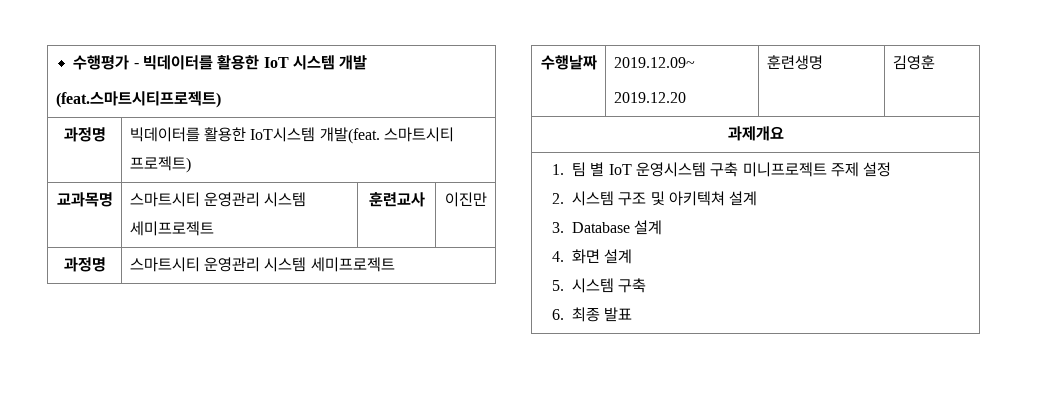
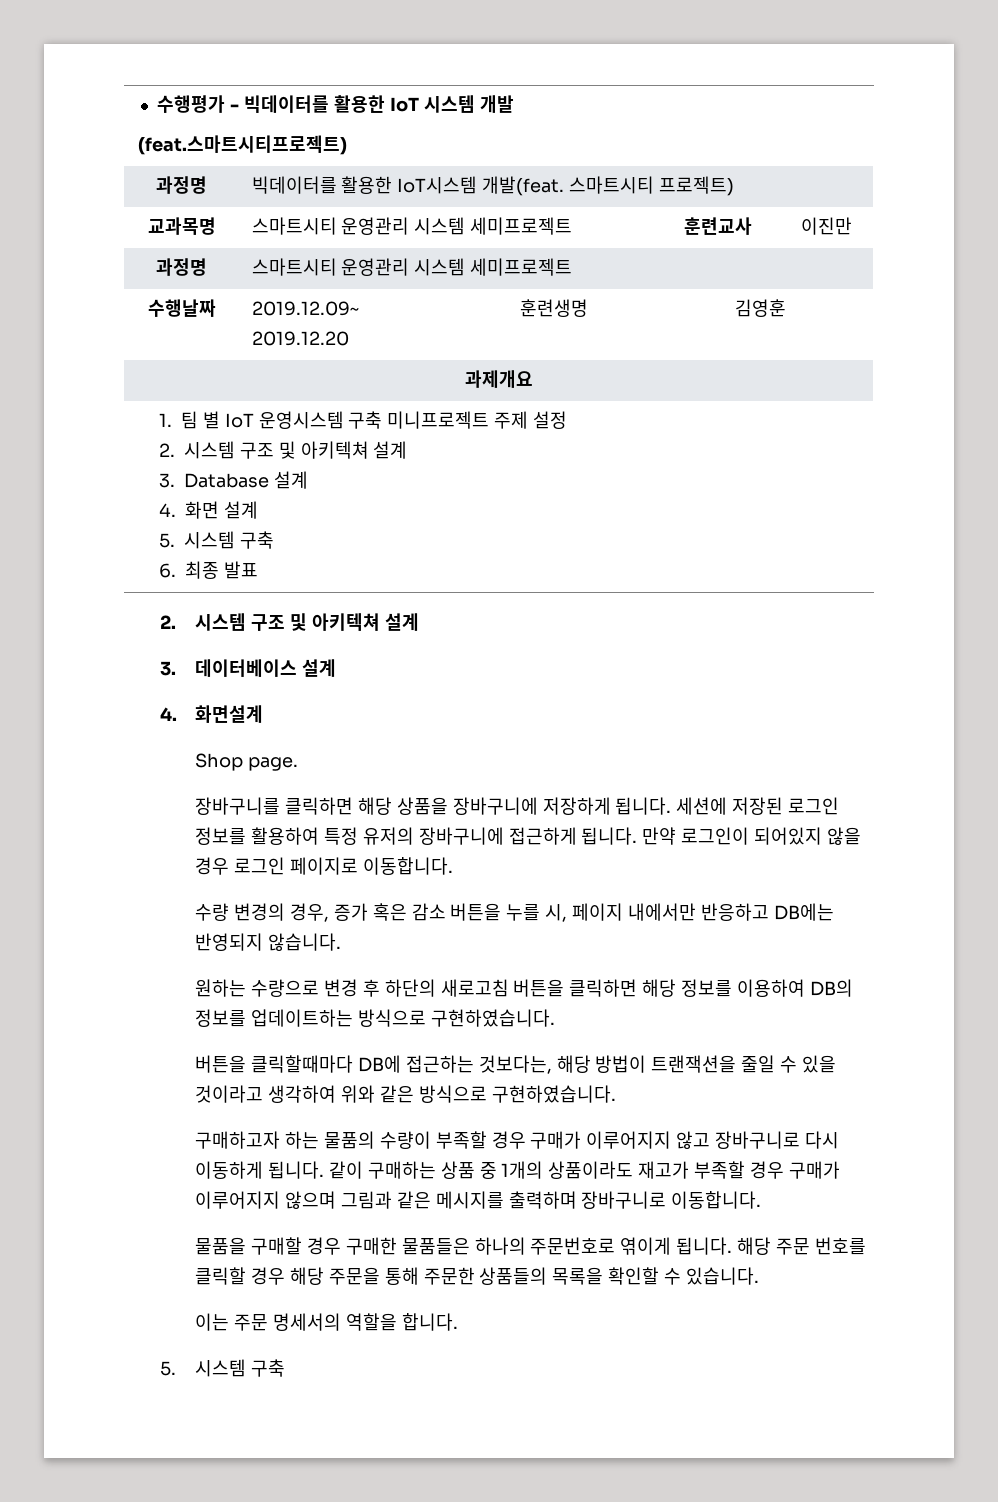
  1. 팀 별 IoT 운영시스템 구축 미니프로젝트 주제 설정
  2. 시스템 구조 및 아키텍쳐 설계
  3. Database 설계
  4. 화면 설계
  5. 시스템 구축
  6. 최종 발표
+ 2. 시스템 구조 및 아키텍쳐 설계
+ 3. 데이터베이스 설계
+ 4. 화면설계
+ Shop page.
+ 장바구니를 클릭하면 해당 상품을 장바구니에 저장하게 됩니다. 세션에 저장된 로그인 정보를 활용하여 특정 유저의 장바구니에 접근하게 됩니다. 만약 로그인이 되어있지 않을 경우 로그인 페이지로 이동합니다.
+ 수량 변경의 경우, 증가 혹은 감소 버튼을 누를 시, 페이지 내에서만 반응하고 DB에는 반영되지 않습니다.
+ 원하는 수량으로 변경 후 하단의 새로고침 버튼을 클릭하면 해당 정보를 이용하여 DB의 정보를 업데이트하는 방식으로 구현하였습니다.
+ 버튼을 클릭할때마다 DB에 접근하는 것보다는, 해당 방법이 트랜잭션을 줄일 수 있을 것이라고 생각하여 위와 같은 방식으로 구현하였습니다.
+ 구매하고자 하는 물품의 수량이 부족할 경우 구매가 이루어지지 않고 장바구니로 다시 이동하게 됩니다. 같이 구매하는 상품 중 1개의 상품이라도 재고가 부족할 경우 구매가 이루어지지 않으며 그림과 같은 메시지를 출력하며 장바구니로 이동합니다.
+ 물품을 구매할 경우 구매한 물품들은 하나의 주문번호로 엮이게 됩니다. 해당 주문 번호를 클릭할 경우 해당 주문을 통해 주문한 상품들의 목록을 확인할 수 있습니다.
+ 이는 주문 명세서의 역할을 합니다.
+ 5. 시스템 구축

